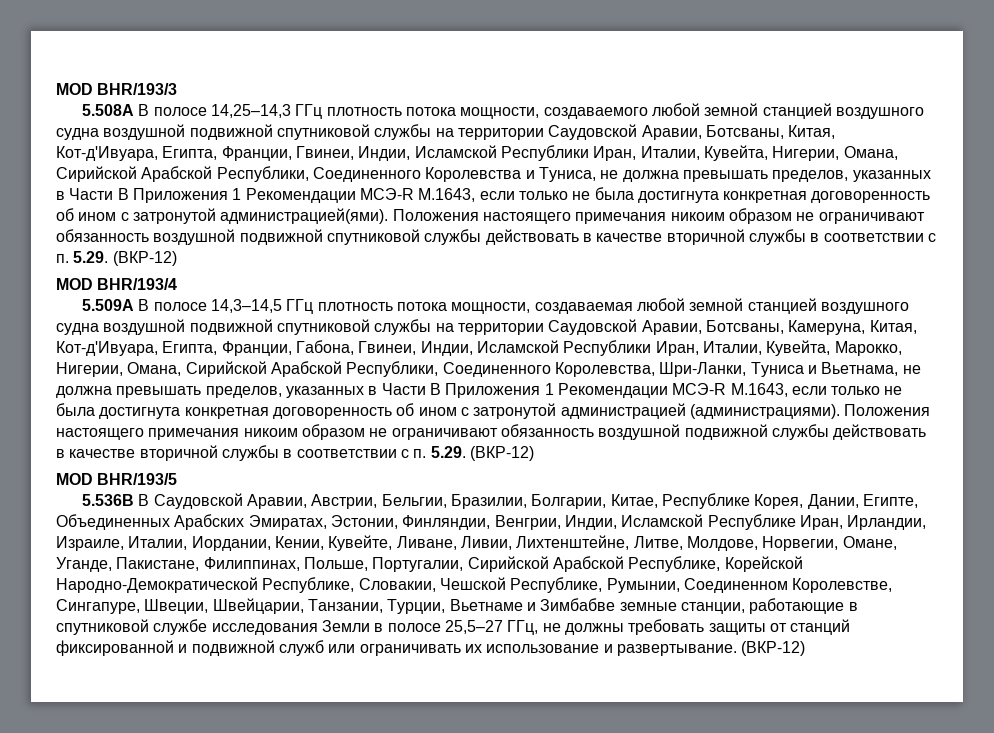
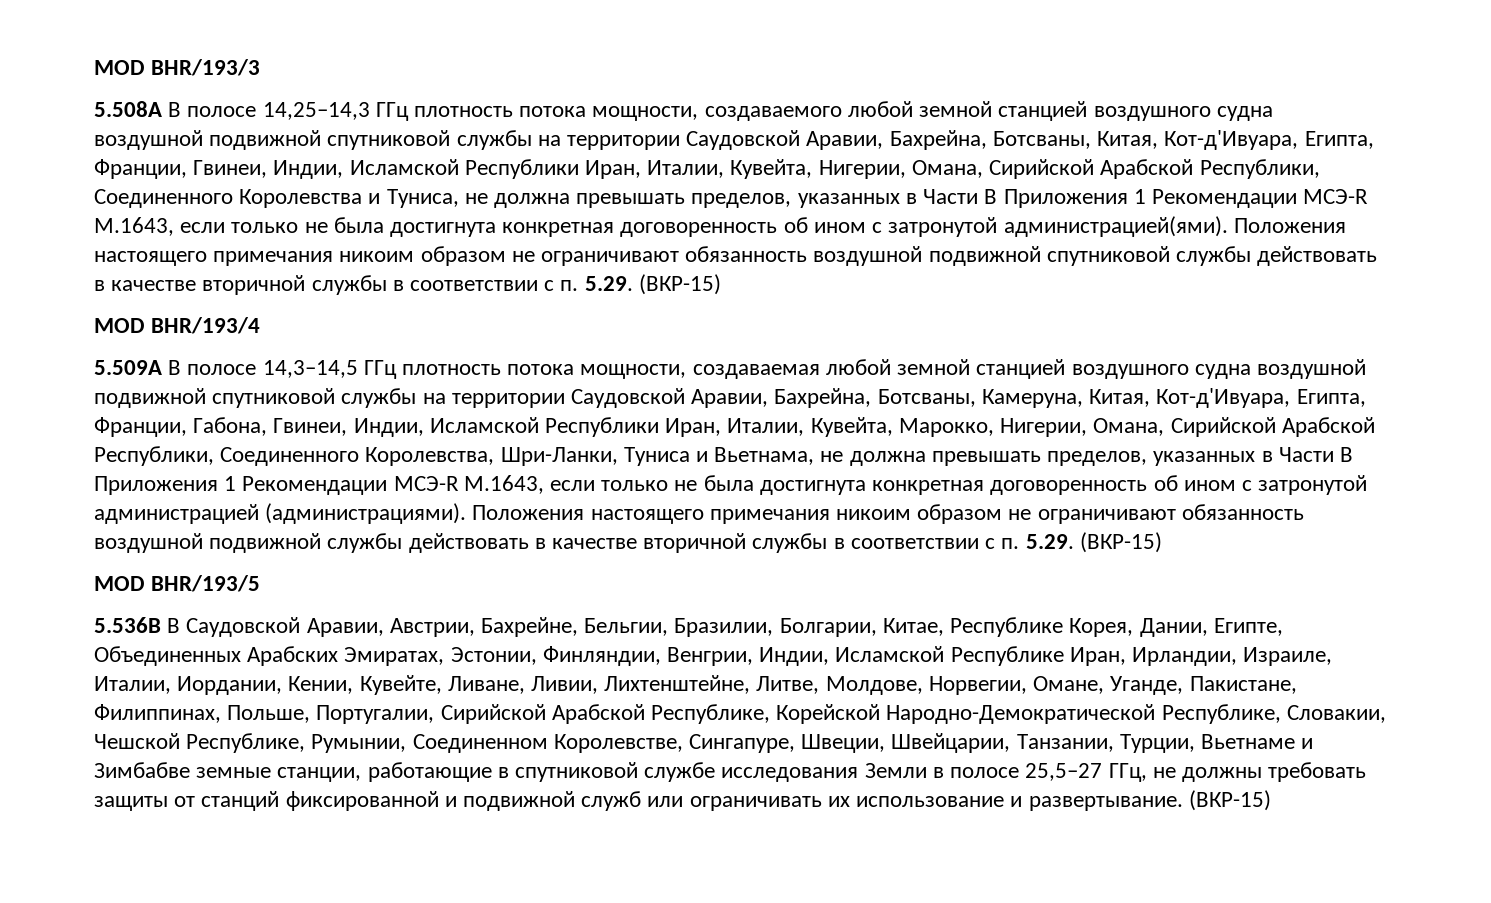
- 5.508A В полосе 14,25–14,3 ГГц плотность потока мощности, создаваемого любой земной станцией воздушного судна воздушной подвижной спутниковой службы на территории Саудовской Аравии, Ботсваны, Китая, Кот-д'Ивуара, Египта, Франции, Гвинеи, Индии, Исламской Республики Иран, Италии, Кувейта, Нигерии, Омана, Сирийской Арабской Республики, Соединенного Королевства и Туниса, не должна превышать пределов, указанных в Части В Приложения 1 Рекомендации МСЭ-R М.1643, если только не была достигнута конкретная договоренность об ином с затронутой администрацией(ями).
+ 5.508A В полосе 14,25–14,3 ГГц плотность потока мощности, создаваемого любой земной станцией воздушного судна воздушной подвижной спутниковой службы на территории Саудовской Аравии, Бахрейна, Ботсваны, Китая, Кот-д'Ивуара, Египта, Франции, Гвинеи, Индии, Исламской Республики Иран, Италии, Кувейта, Нигерии, Омана, Сирийской Арабской Республики, Соединенного Королевства и Туниса, не должна превышать пределов, указанных в Части В Приложения 1 Рекомендации МСЭ-R М.1643, если только не была достигнута конкретная договоренность об ином с затронутой администрацией(ями).
- Положения настоящего примечания никоим образом не ограничивают обязанность воздушной подвижной спутниковой службы действовать в качестве вторичной службы в соответствии с п. 5.29. (ВКР-12)
+ Положения настоящего примечания никоим образом не ограничивают обязанность воздушной подвижной спутниковой службы действовать в качестве вторичной службы в соответствии с п. 5.29. (ВКР-15)
- 5.509A В полосе 14,3–14,5 ГГц плотность потока мощности, создаваемая любой земной станцией воздушного судна воздушной подвижной спутниковой службы на территории Саудовской Аравии, Ботсваны, Камеруна, Китая, Кот-д'Ивуара, Египта, Франции, Габона, Гвинеи, Индии, Исламской Республики Иран, Италии, Кувейта, Марокко, Нигерии, Омана, Сирийской Арабской Республики, Соединенного Королевства, Шри-Ланки, Туниса и Вьетнама, не должна превышать пределов, указанных в Части В Приложения 1 Рекомендации МСЭ-R М.1643, если только не была достигнута конкретная договоренность об ином с затронутой администрацией (администрациями).
+ 5.509A В полосе 14,3–14,5 ГГц плотность потока мощности, создаваемая любой земной станцией воздушного судна воздушной подвижной спутниковой службы на территории Саудовской Аравии, Бахрейна, Ботсваны, Камеруна, Китая, Кот-д'Ивуара, Египта, Франции, Габона, Гвинеи, Индии, Исламской Республики Иран, Италии, Кувейта, Марокко, Нигерии, Омана, Сирийской Арабской Республики, Соединенного Королевства, Шри-Ланки, Туниса и Вьетнама, не должна превышать пределов, указанных в Части В Приложения 1 Рекомендации МСЭ-R М.1643, если только не была достигнута конкретная договоренность об ином с затронутой администрацией (администрациями).
- Положения настоящего примечания никоим образом не ограничивают обязанность воздушной подвижной службы действовать в качестве вторичной службы в соответствии с п. 5.29. (ВКР-12)
+ Положения настоящего примечания никоим образом не ограничивают обязанность воздушной подвижной службы действовать в качестве вторичной службы в соответствии с п. 5.29. (ВКР-15)
- 5.536B В Саудовской Аравии, Австрии, Бельгии, Бразилии, Болгарии, Китае, Республике Корея, Дании, Египте, Объединенных Арабских Эмиратах, Эстонии, Финляндии, Венгрии, Индии, Исламской Республике Иран, Ирландии, Израиле, Италии, Иордании, Кении, Кувейте, Ливане, Ливии, Лихтенштейне, Литве, Молдове, Норвегии, Омане, Уганде, Пакистане, Филиппинах, Польше, Португалии, Сирийской Арабской Республике, Корейской Народно-Демократической Республике, Словакии, Чешской Республике, Румынии, Соединенном Королевстве, Сингапуре, Швеции, Швейцарии, Танзании, Турции, Вьетнаме и Зимбабве земные станции, работающие в спутниковой службе исследования Земли в полосе 25,5–27 ГГц, не должны требовать защиты от станций фиксированной и подвижной служб или ограничивать их использование и развертывание. (ВКР-12)
+ 5.536B В Саудовской Аравии, Австрии, Бахрейне, Бельгии, Бразилии, Болгарии, Китае, Республике Корея, Дании, Египте, Объединенных Арабских Эмиратах, Эстонии, Финляндии, Венгрии, Индии, Исламской Республике Иран, Ирландии, Израиле, Италии, Иордании, Кении, Кувейте, Ливане, Ливии, Лихтенштейне, Литве, Молдове, Норвегии, Омане, Уганде, Пакистане, Филиппинах, Польше, Португалии, Сирийской Арабской Республике, Корейской Народно-Демократической Республике, Словакии, Чешской Республике, Румынии, Соединенном Королевстве, Сингапуре, Швеции, Швейцарии, Танзании, Турции, Вьетнаме и Зимбабве земные станции, работающие в спутниковой службе исследования Земли в полосе 25,5–27 ГГц, не должны требовать защиты от станций фиксированной и подвижной служб или ограничивать их использование и развертывание. (ВКР-15)

